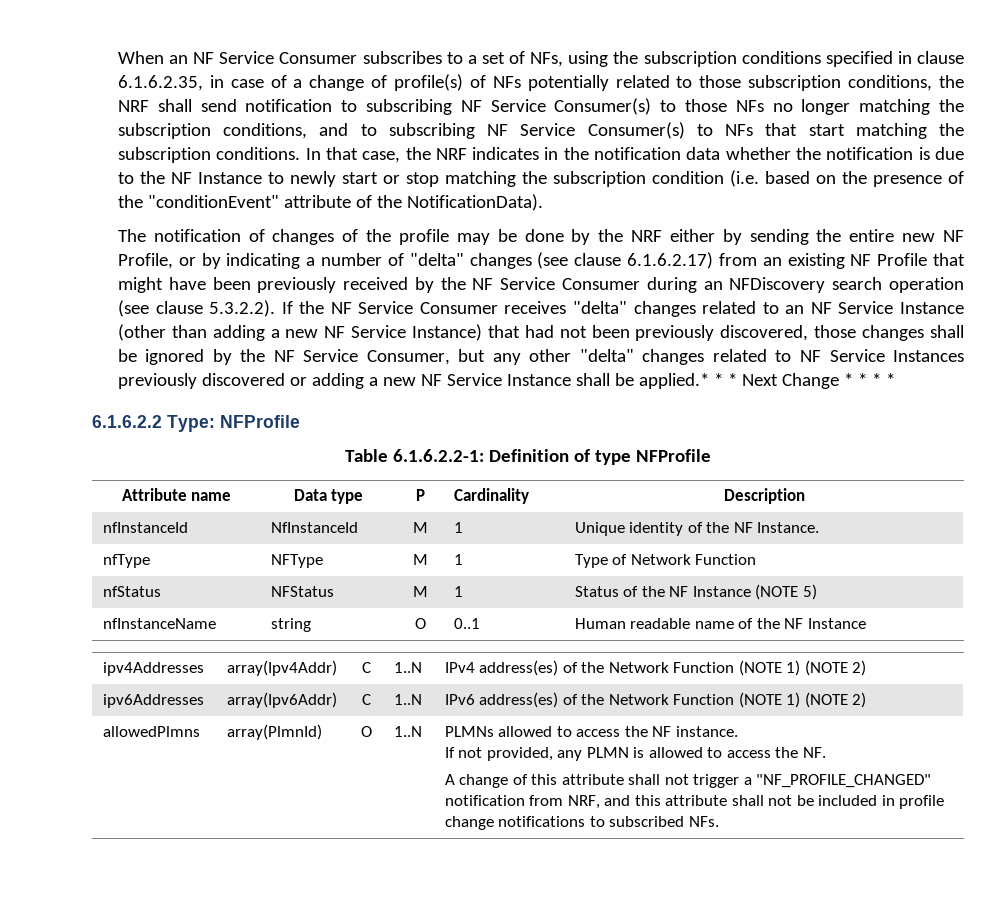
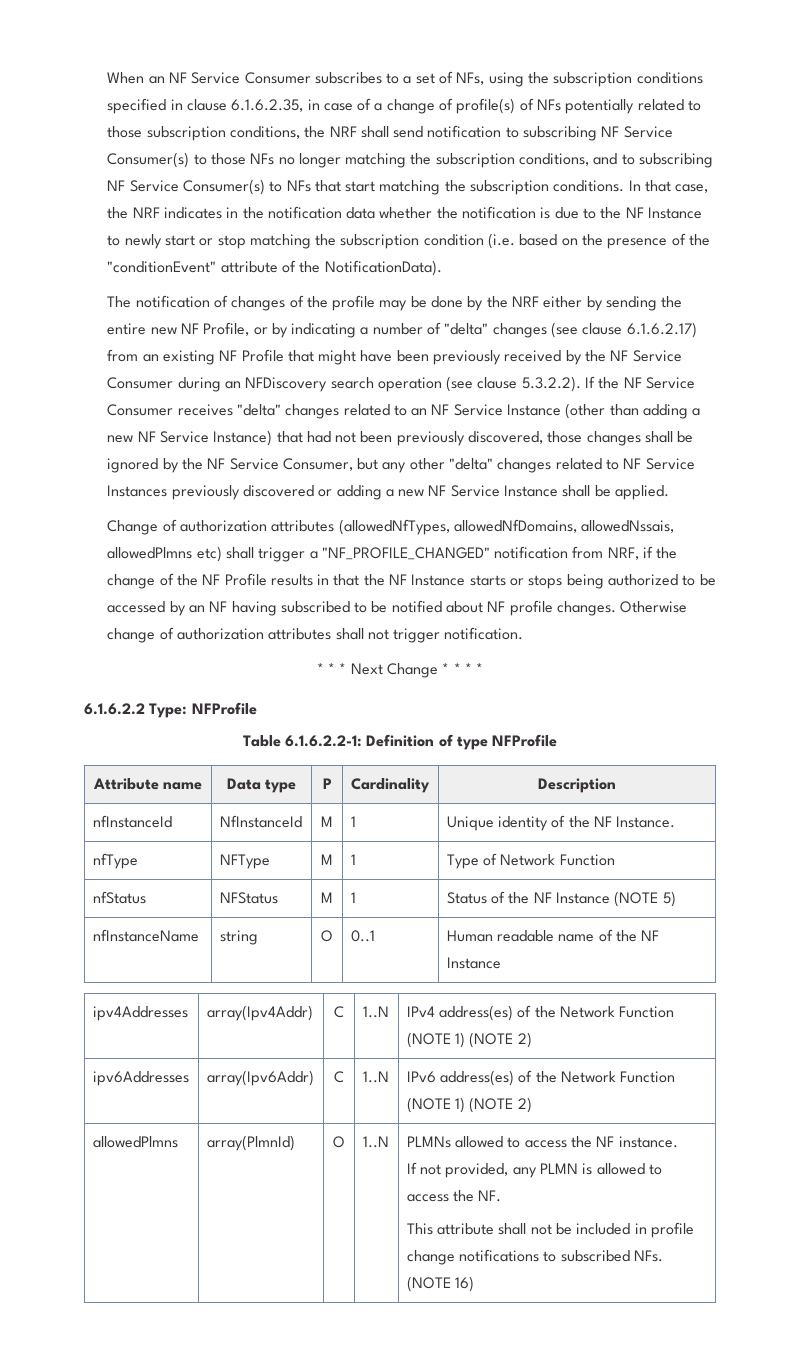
- The notification of changes of the profile may be done by the NRF either by sending the entire new NF Profile, or by indicating a number of "delta" changes (see clause 6.1.6.2.17) from an existing NF Profile that might have been previously received by the NF Service Consumer during an NFDiscovery search operation (see clause 5.3.2.2). If the NF Service Consumer receives "delta" changes related to an NF Service Instance (other than adding a new NF Service Instance) that had not been previously discovered, those changes shall be ignored by the NF Service Consumer, but any other "delta" changes related to NF Service Instances previously discovered or adding a new NF Service Instance shall be applied.* * * Next Change * * * *
+ The notification of changes of the profile may be done by the NRF either by sending the entire new NF Profile, or by indicating a number of "delta" changes (see clause 6.1.6.2.17) from an existing NF Profile that might have been previously received by the NF Service Consumer during an NFDiscovery search operation (see clause 5.3.2.2). If the NF Service Consumer receives "delta" changes related to an NF Service Instance (other than adding a new NF Service Instance) that had not been previously discovered, those changes shall be ignored by the NF Service Consumer, but any other "delta" changes related to NF Service Instances previously discovered or adding a new NF Service Instance shall be applied.
+ Change of authorization attributes (allowedNfTypes, allowedNfDomains, allowedNssais, allowedPlmns etc) shall trigger a "NF_PROFILE_CHANGED" notification from NRF, if the change of the NF Profile results in that the NF Instance starts or stops being authorized to be accessed by an NF having subscribed to be notified about NF profile changes. Otherwise change of authorization attributes shall not trigger notification.
+ * * * Next Change * * * *
- A change of this attribute shall not trigger a "NF_PROFILE_CHANGED" notification from NRF, and this attribute shall not be included in profile change notifications to subscribed NFs.
+ This attribute shall not be included in profile change notifications to subscribed NFs. (NOTE 16)

